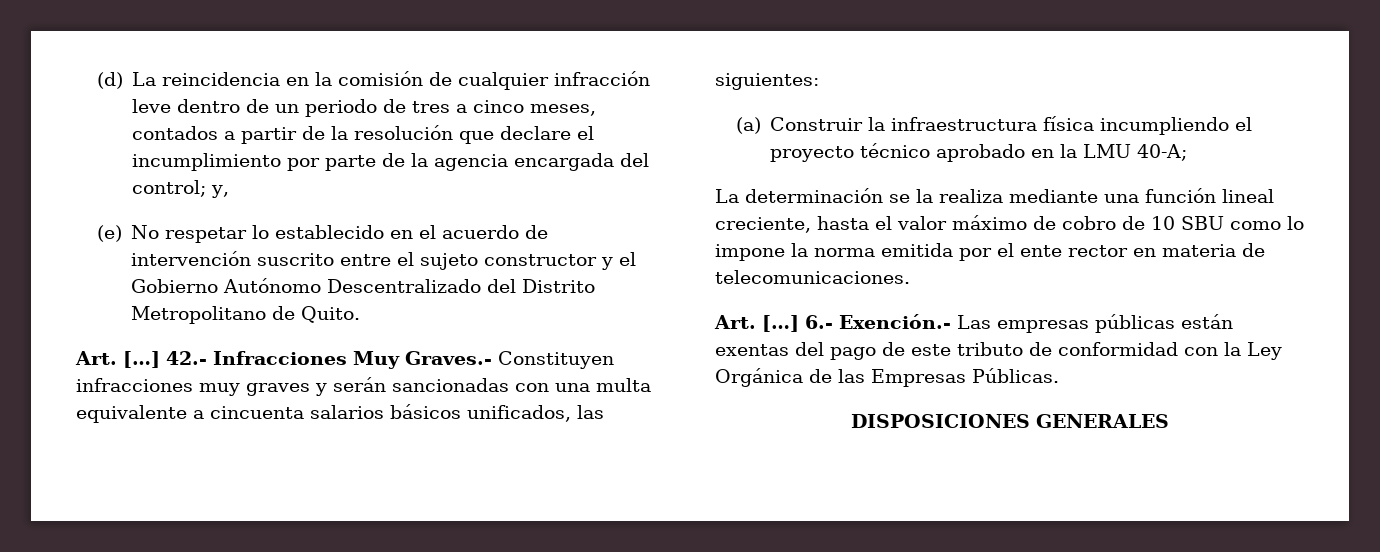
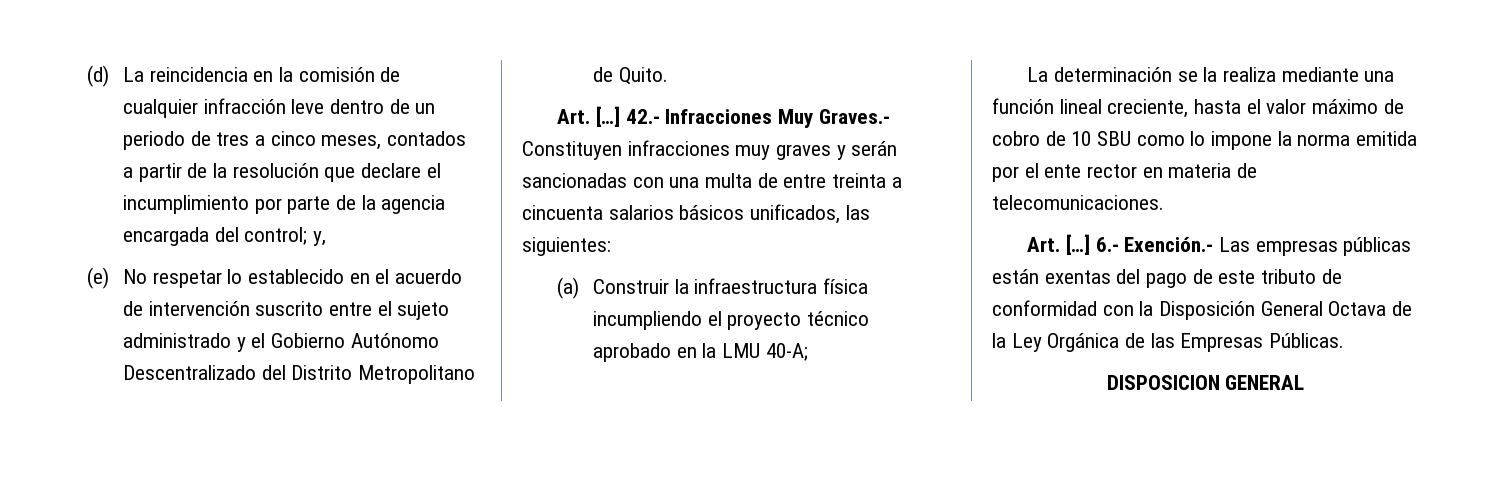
- (e) No respetar lo establecido en el acuerdo de intervención suscrito entre el sujeto constructor y el Gobierno Autónomo Descentralizado del Distrito Metropolitano de Quito.
+ (e) No respetar lo establecido en el acuerdo de intervención suscrito entre el sujeto administrado y el Gobierno Autónomo Descentralizado del Distrito Metropolitano de Quito.
- 42.- Infracciones Muy Graves.- Constituyen infracciones muy graves y serán sancionadas con una multa equivalente a cincuenta salarios básicos unificados, las siguientes:
+ 42.- Infracciones Muy Graves.- Constituyen infracciones muy graves y serán sancionadas con una multa de entre treinta a cincuenta salarios básicos unificados, las siguientes:
- 6.- Exención.- Las empresas públicas están exentas del pago de este tributo de conformidad con la Ley Orgánica de las Empresas Públicas.
+ 6.- Exención.- Las empresas públicas están exentas del pago de este tributo de conformidad con la Disposición General Octava de la Ley Orgánica de las Empresas Públicas.
- DISPOSICIONES GENERALES
+ DISPOSICION GENERAL

